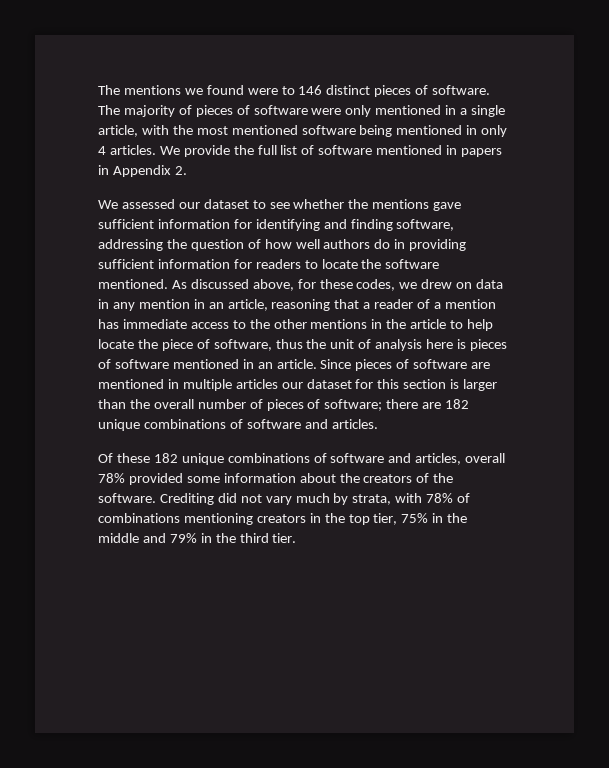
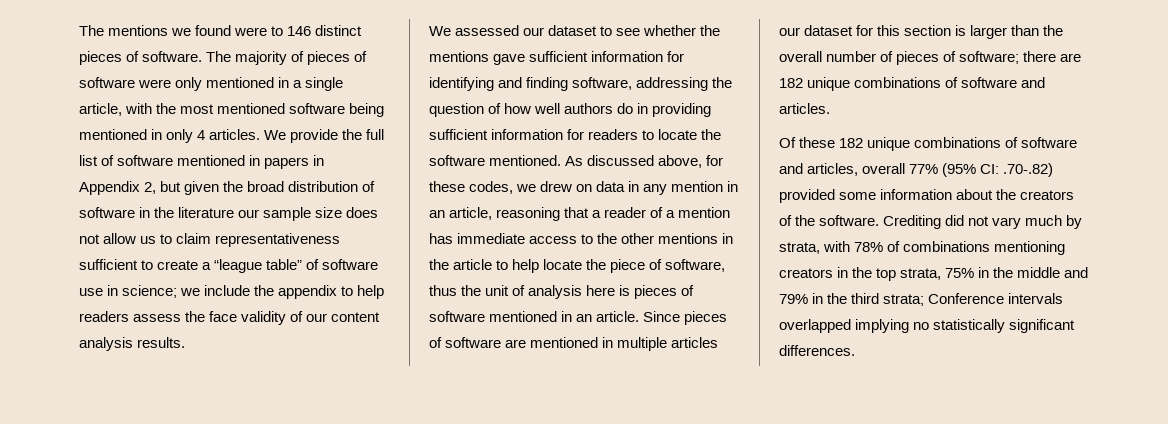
- We provide the full list of software mentioned in papers in Appendix 2.
+ We provide the full list of software mentioned in papers in Appendix 2, but given the broad distribution of software in the literature our sample size does not allow us to claim representativeness sufficient to create a “league table” of software use in science; we include the appendix to help readers assess the face validity of our content analysis results.
- Of these 182 unique combinations of software and articles, overall 78% provided some information about the creators of the software.
+ Of these 182 unique combinations of software and articles, overall 77% (95% CI: .70-.82) provided some information about the creators of the software.
- Crediting did not vary much by strata, with 78% of combinations mentioning creators in the top tier, 75% in the middle and 79% in the third tier.
+ Crediting did not vary much by strata, with 78% of combinations mentioning creators in the top strata, 75% in the middle and 79% in the third strata; Conference intervals overlapped implying no statistically significant differences.

